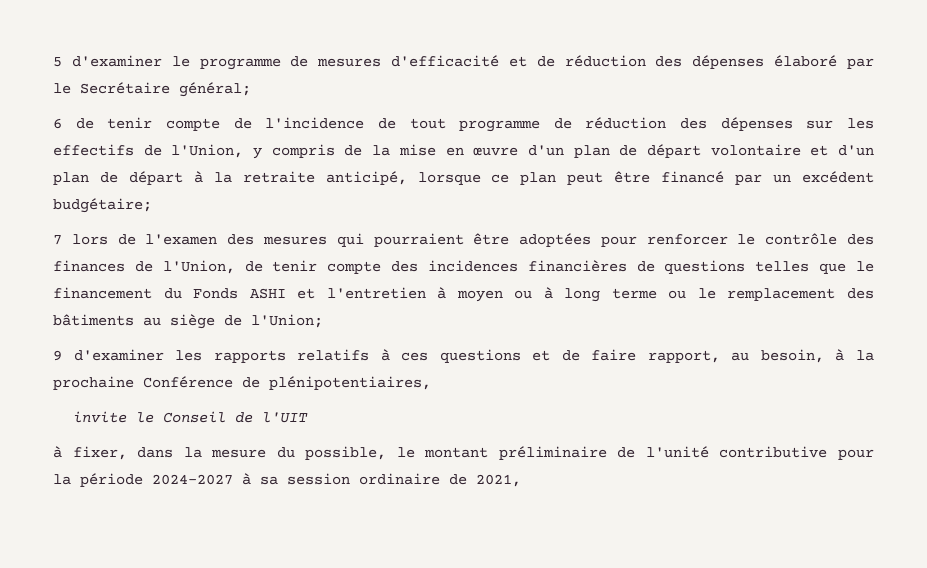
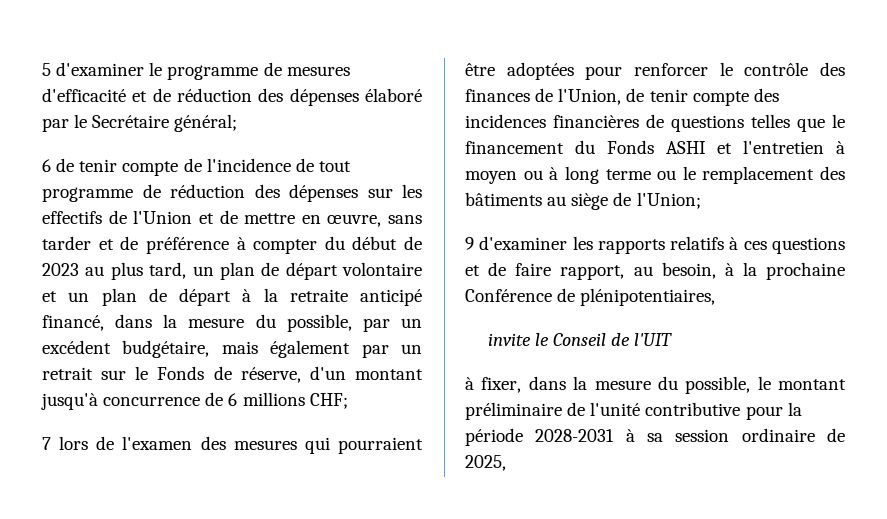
- 6 de tenir compte de l'incidence de tout programme de réduction des dépenses sur les effectifs de l'Union, y compris de la mise en œuvre d'un plan de départ volontaire et d'un plan de départ à la retraite anticipé, lorsque ce plan peut être financé par un excédent budgétaire;
+ 6 de tenir compte de l'incidence de tout programme de réduction des dépenses sur les effectifs de l'Union et de mettre en œuvre, sans tarder et de préférence à compter du début de 2023 au plus tard, un plan de départ volontaire et un plan de départ à la retraite anticipé financé, dans la mesure du possible, par un excédent budgétaire, mais également par un retrait sur le Fonds de réserve, d'un montant jusqu'à concurrence de 6 millions CHF;
- à fixer, dans la mesure du possible, le montant préliminaire de l'unité contributive pour la période 2024-2027 à sa session ordinaire de 2021,
+ à fixer, dans la mesure du possible, le montant préliminaire de l'unité contributive pour la période 2028-2031 à sa session ordinaire de 2025,

